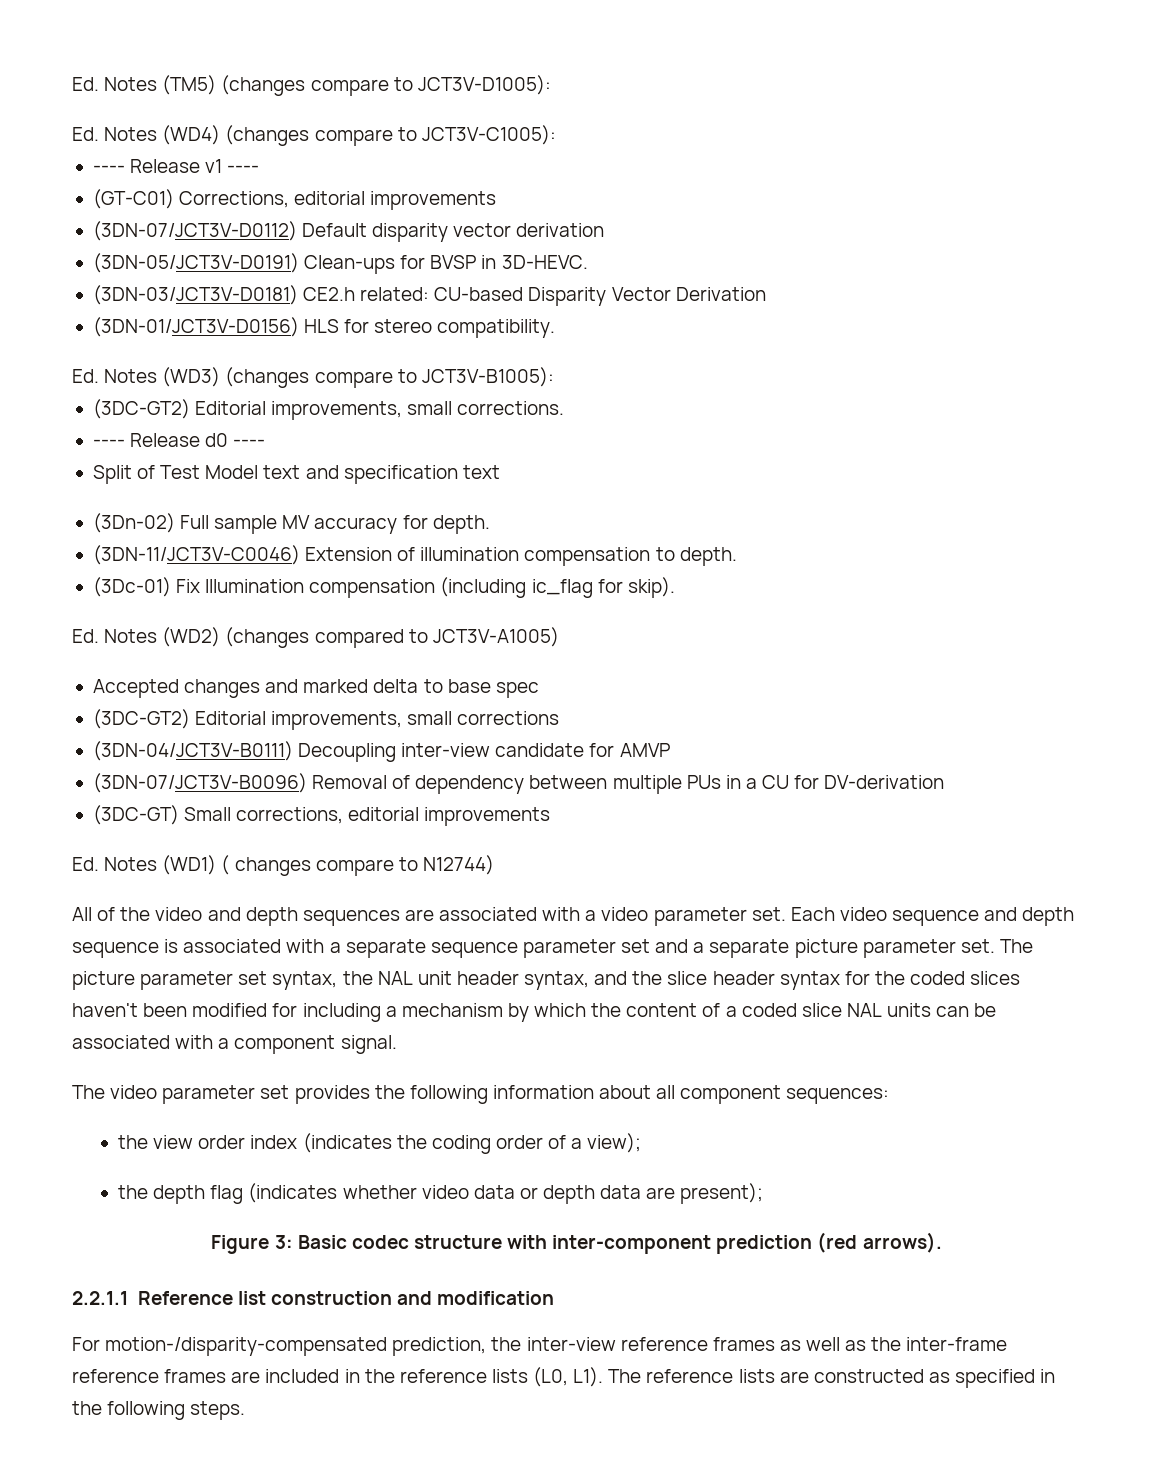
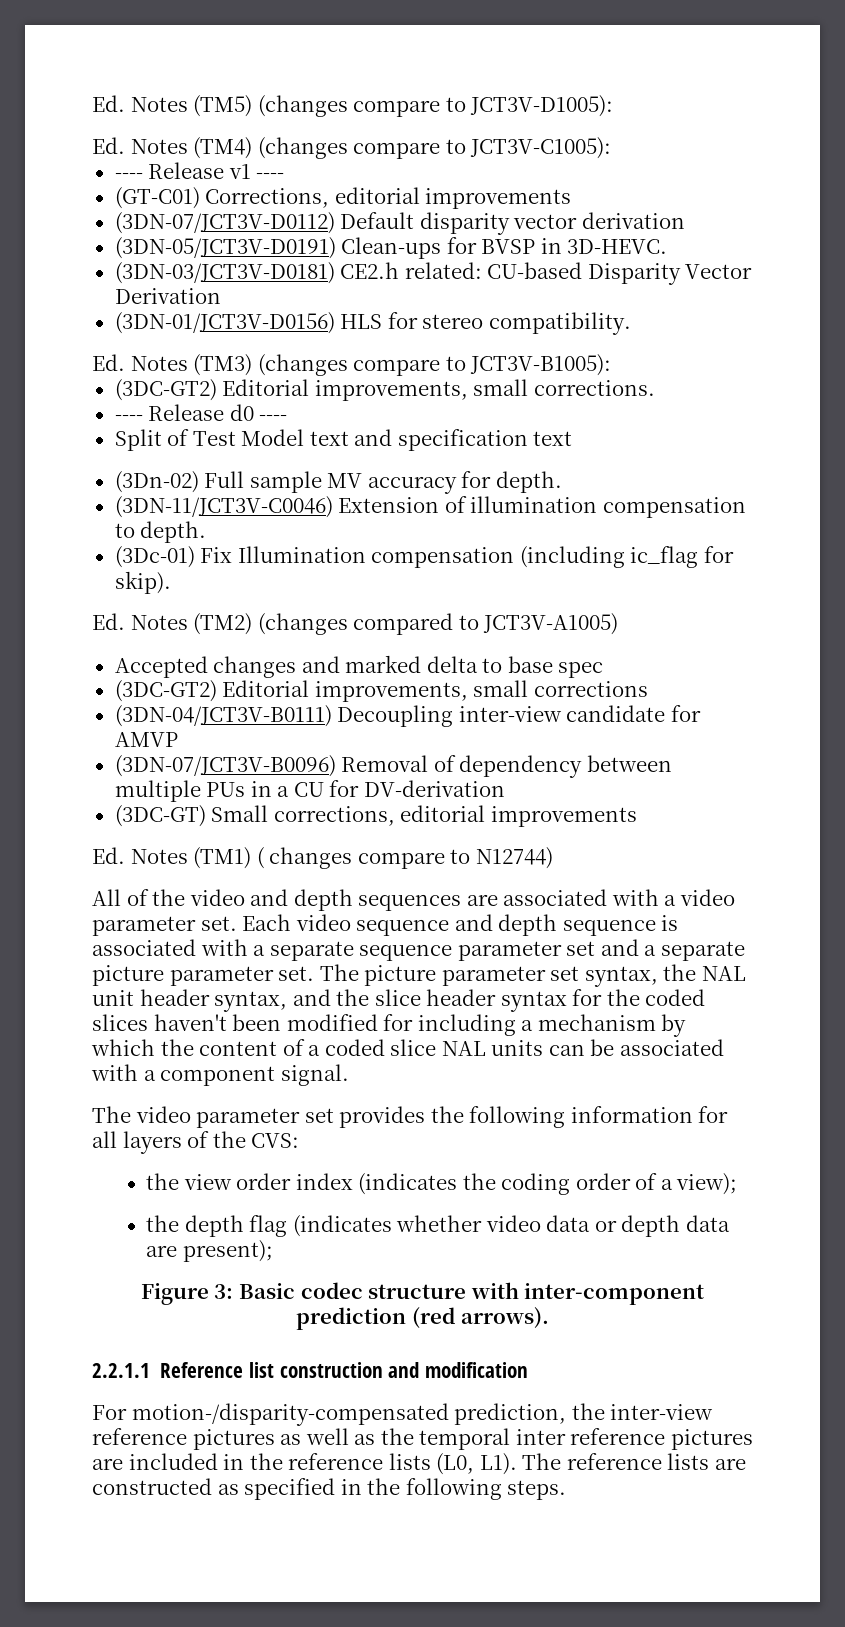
- Ed. Notes (WD4) (changes compare to JCT3V-C1005):
+ Ed. Notes (TM4) (changes compare to JCT3V-C1005):
- Ed. Notes (WD3) (changes compare to JCT3V-B1005):
+ Ed. Notes (TM3) (changes compare to JCT3V-B1005):
- Ed. Notes (WD2) (changes compared to JCT3V-A1005)
+ Ed. Notes (TM2) (changes compared to JCT3V-A1005)
- Ed. Notes (WD1) ( changes compare to N12744)
+ Ed. Notes (TM1) ( changes compare to N12744)
- The video parameter set provides the following information about all component sequences:
+ The video parameter set provides the following information for all layers of the CVS:
- For motion-/disparity-compensated prediction, the inter-view reference frames as well as the inter-frame reference frames are included in the reference lists (L0, L1). The reference lists are constructed as specified in the following steps.
+ For motion-/disparity-compensated prediction, the inter-view reference pictures as well as the temporal inter reference pictures are included in the reference lists (L0, L1). The reference lists are constructed as specified in the following steps.

